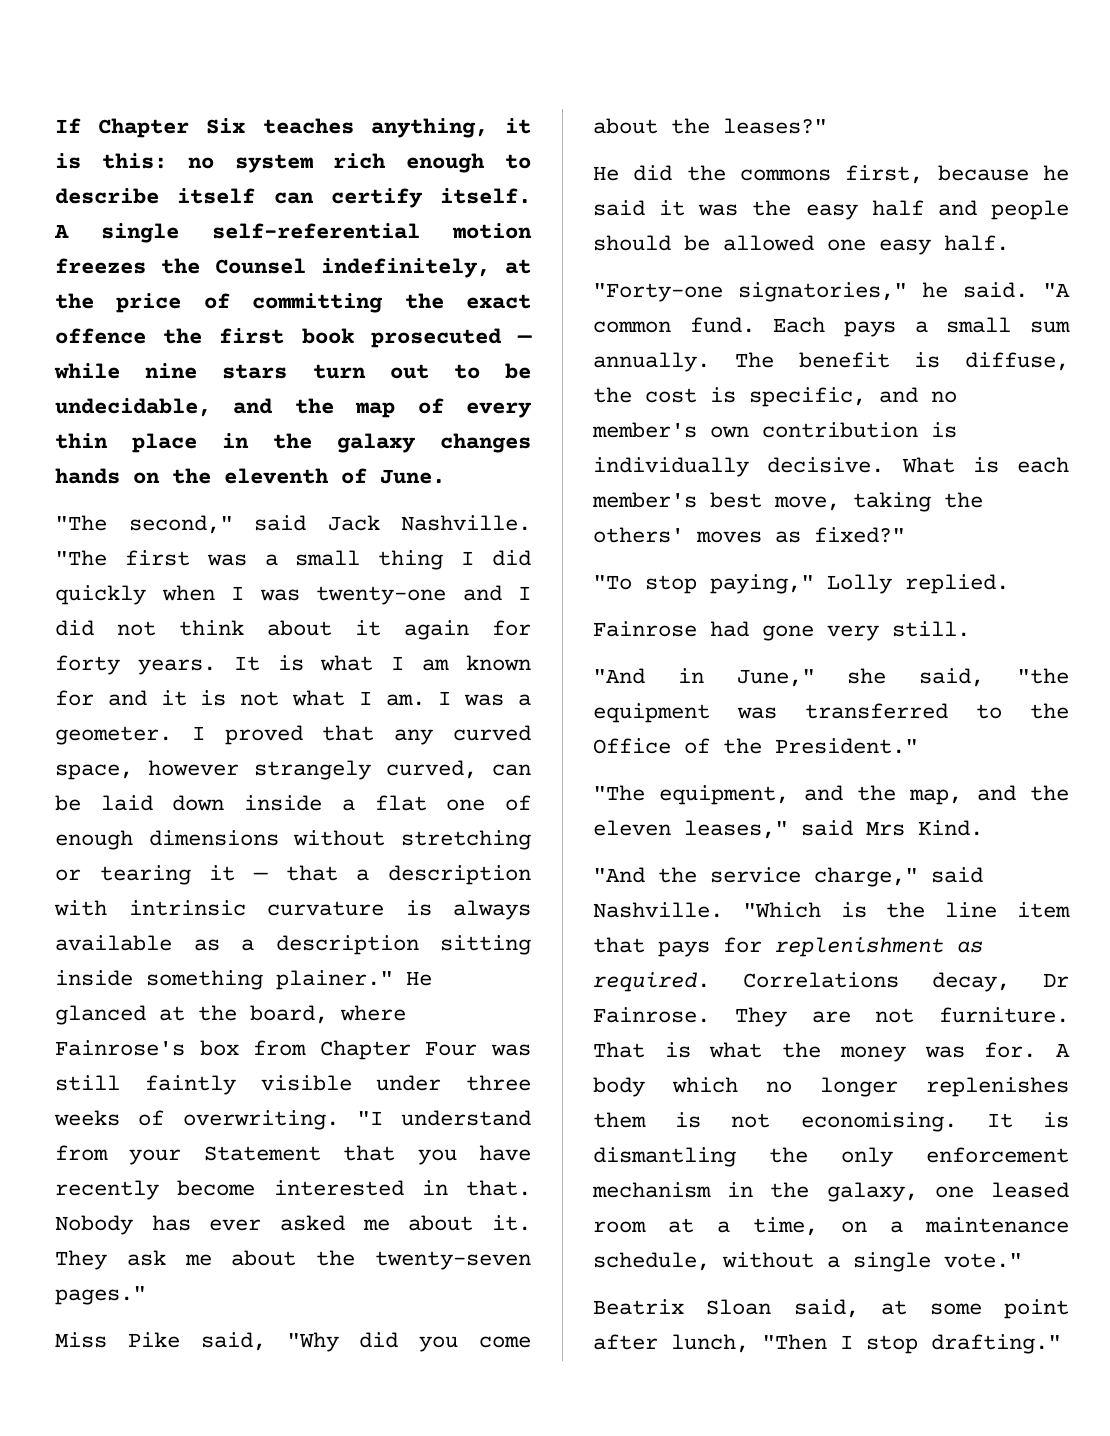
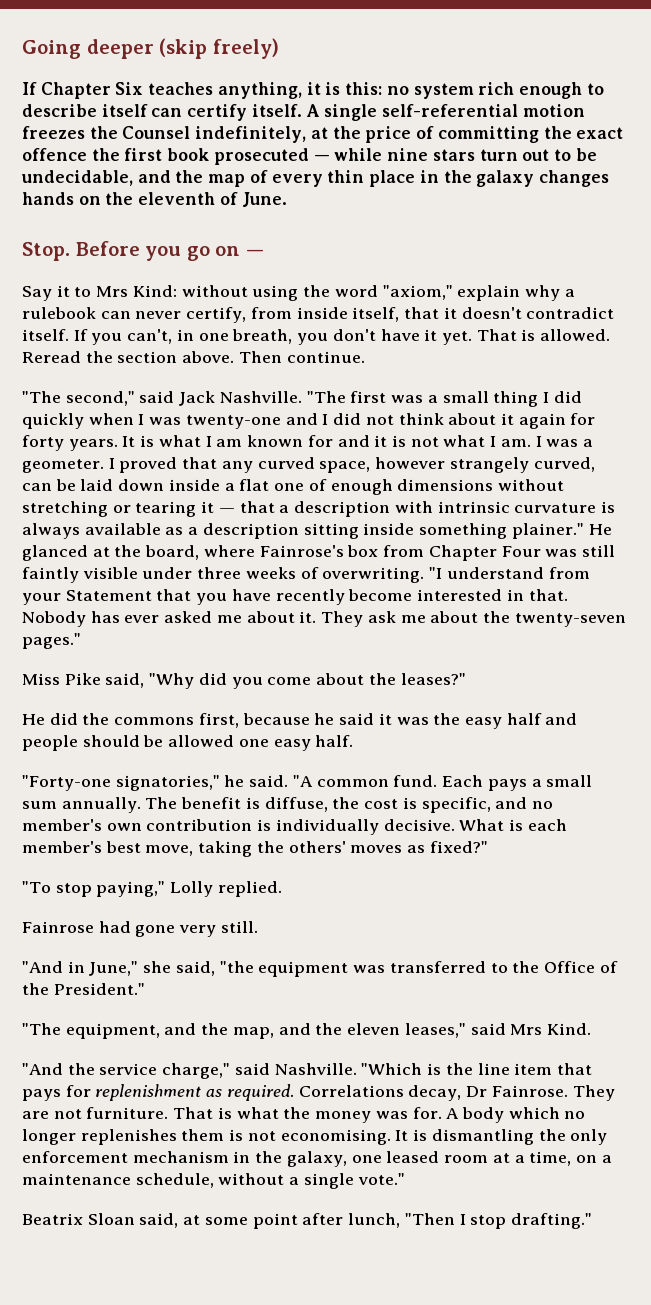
+ Going deeper (skip freely)
+ Stop. Before you go on —
+ Say it to Mrs Kind: without using the word "axiom," explain why a rulebook can never certify, from inside itself, that it doesn't contradict itself. If you can't, in one breath, you don't have it yet. That is allowed. Reread the section above. Then continue.

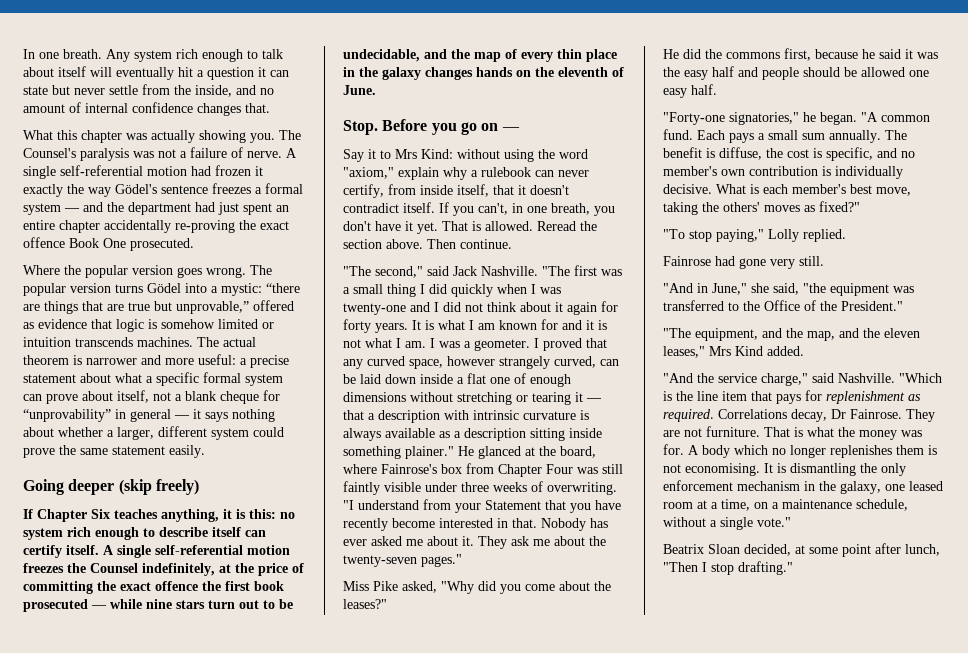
+ In one breath. Any system rich enough to talk about itself will eventually hit a question it can state but never settle from the inside, and no amount of internal confidence changes that.
+ What this chapter was actually showing you. The Counsel's paralysis was not a failure of nerve. A single self-referential motion had frozen it exactly the way Gödel's sentence freezes a formal system — and the department had just spent an entire chapter accidentally re-proving the exact offence Book One prosecuted.
+ Where the popular version goes wrong. The popular version turns Gödel into a mystic: “there are things that are true but unprovable,” offered as evidence that logic is somehow limited or intuition transcends machines. The actual theorem is narrower and more useful: a precise statement about what a specific formal system can prove about itself, not a blank cheque for “unprovability” in general — it says nothing about whether a larger, different system could prove the same statement easily.
- Miss Pike said, "Why did you come about the leases?"
+ Miss Pike asked, "Why did you come about the leases?"
- "Forty-one signatories," he said.
+ "Forty-one signatories," he began.
- "The equipment, and the map, and the eleven leases," said Mrs Kind.
+ "The equipment, and the map, and the eleven leases," Mrs Kind added.
- Beatrix Sloan said, at some point after lunch, "Then I stop drafting."
+ Beatrix Sloan decided, at some point after lunch, "Then I stop drafting."

